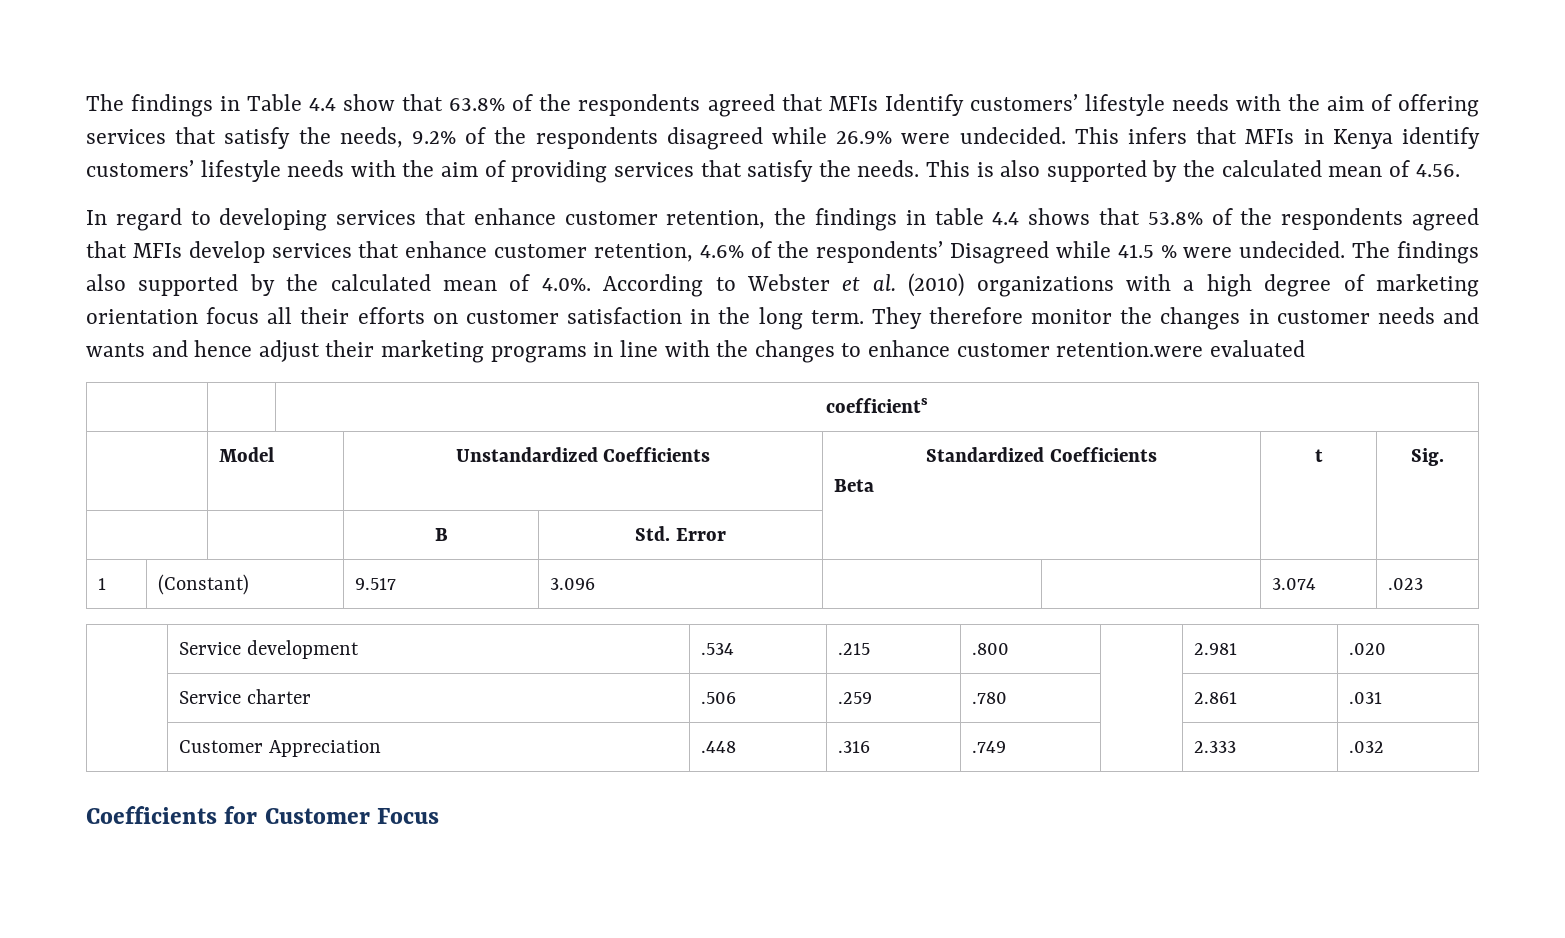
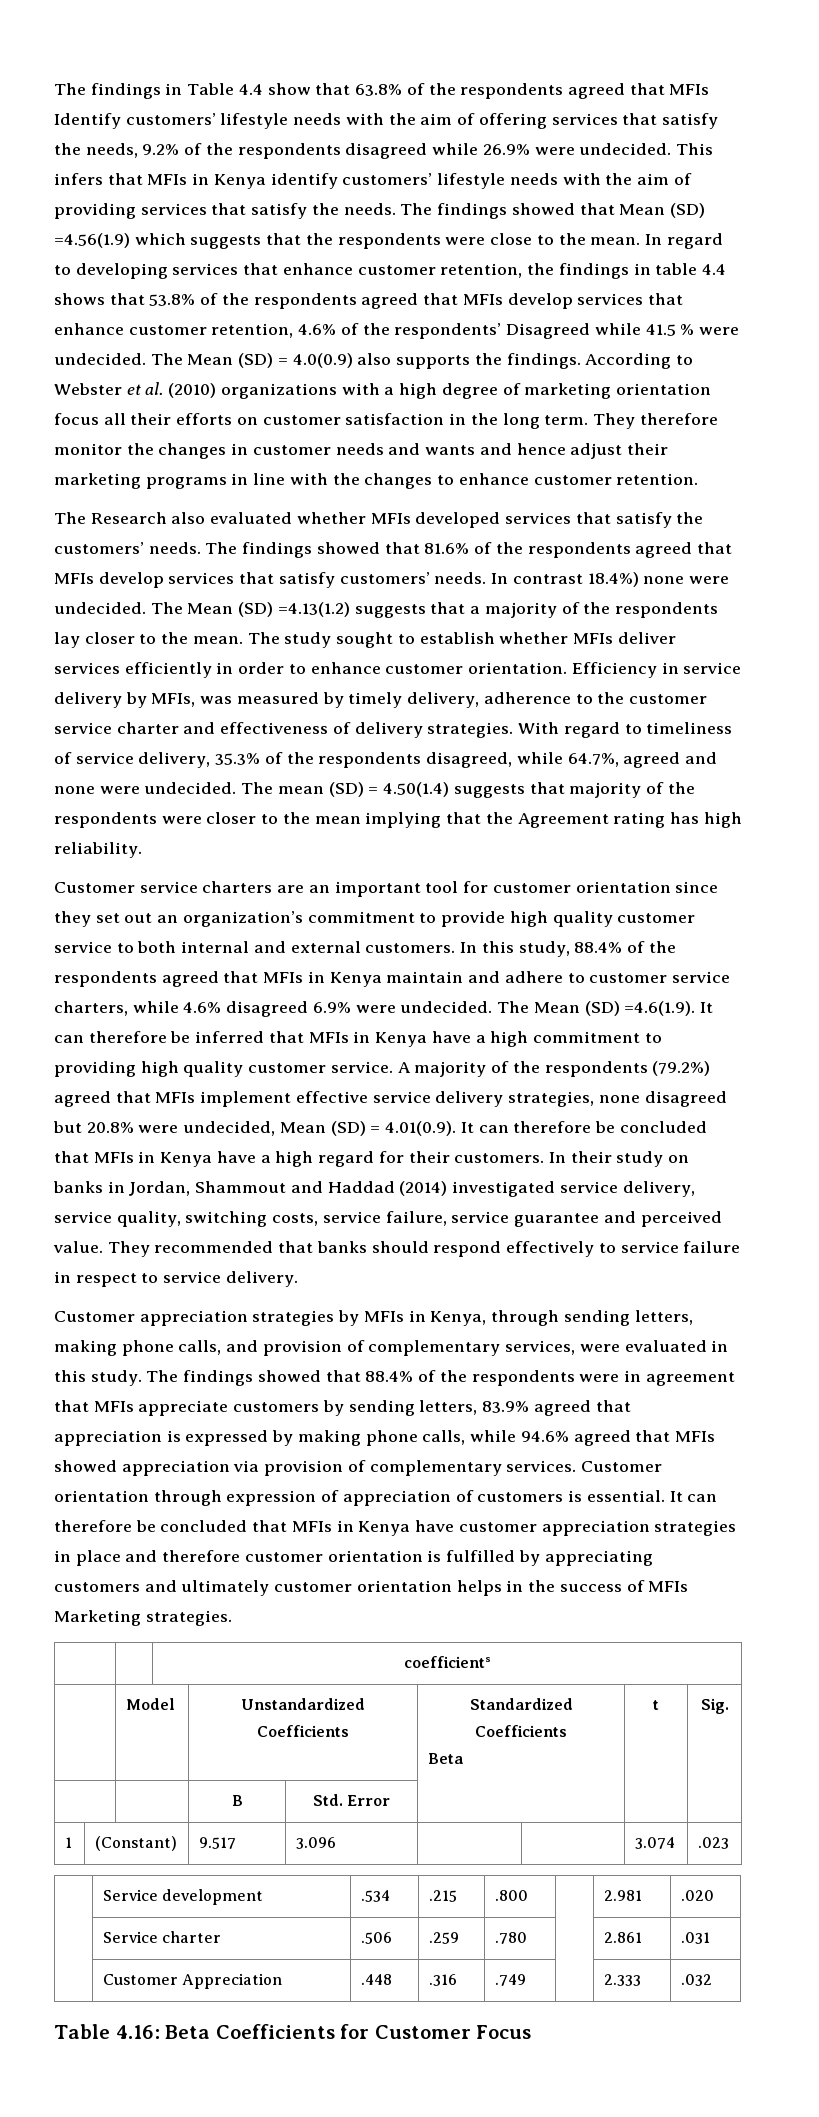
- This is also supported by the calculated mean of 4.56.
- In regard to developing services that enhance customer retention, the findings in table 4.4 shows that 53.8% of the respondents agreed that MFIs develop services that enhance customer retention, 4.6% of the respondents’ Disagreed while 41.5 % were undecided.
+ The findings showed that Mean (SD) =4.56(1.9) which suggests that the respondents were close to the mean. In regard to developing services that enhance customer retention, the findings in table 4.4 shows that 53.8% of the respondents agreed that MFIs develop services that enhance customer retention, 4.6% of the respondents’ Disagreed while 41.5 % were undecided.
- The findings also supported by the calculated mean of 4.0%. According to Webster et al. (2010) organizations with a high degree of marketing orientation focus all their efforts on customer satisfaction in the long term.
+ The Mean (SD) = 4.0(0.9) also supports the findings. According to Webster et al. (2010) organizations with a high degree of marketing orientation focus all their efforts on customer satisfaction in the long term.
- They therefore monitor the changes in customer needs and wants and hence adjust their marketing programs in line with the changes to enhance customer retention.were evaluated
+ They therefore monitor the changes in customer needs and wants and hence adjust their marketing programs in line with the changes to enhance customer retention.
+ The Research also evaluated whether MFIs developed services that satisfy the customers’ needs. The findings showed that 81.6% of the respondents agreed that MFIs develop services that satisfy customers’ needs. In contrast 18.4%) none were undecided. The Mean (SD) =4.13(1.2) suggests that a majority of the respondents lay closer to the mean. The study sought to establish whether MFIs deliver services efficiently in order to enhance customer orientation. Efficiency in service delivery by MFIs, was measured by timely delivery, adherence to the customer service charter and effectiveness of delivery strategies. With regard to timeliness of service delivery, 35.3% of the respondents disagreed, while 64.7%, agreed and none were undecided. The mean (SD) = 4.50(1.4) suggests that majority of the respondents were closer to the mean implying that the Agreement rating has high reliability.
+ Customer service charters are an important tool for customer orientation since they set out an organization’s commitment to provide high quality customer service to both internal and external customers. In this study, 88.4% of the respondents agreed that MFIs in Kenya maintain and adhere to customer service charters, while 4.6% disagreed 6.9% were undecided. The Mean (SD) =4.6(1.9). It can therefore be inferred that MFIs in Kenya have a high commitment to providing high quality customer service. A majority of the respondents (79.2%) agreed that MFIs implement effective service delivery strategies, none disagreed but 20.8% were undecided, Mean (SD) = 4.01(0.9). It can therefore be concluded that MFIs in Kenya have a high regard for their customers. In their study on banks in Jordan, Shammout and Haddad (2014) investigated service delivery, service quality, switching costs, service failure, service guarantee and perceived value. They recommended that banks should respond effectively to service failure in respect to service delivery.
+ Customer appreciation strategies by MFIs in Kenya, through sending letters, making phone calls, and provision of complementary services, were evaluated in this study. The findings showed that 88.4% of the respondents were in agreement that MFIs appreciate customers by sending letters, 83.9% agreed that appreciation is expressed by making phone calls, while 94.6% agreed that MFIs showed appreciation via provision of complementary services. Customer orientation through expression of appreciation of customers is essential. It can therefore be concluded that MFIs in Kenya have customer appreciation strategies in place and therefore customer orientation is fulfilled by appreciating customers and ultimately customer orientation helps in the success of MFIs Marketing strategies.
- Coefficients for Customer Focus
+ Table 4.16: Beta Coefficients for Customer Focus

